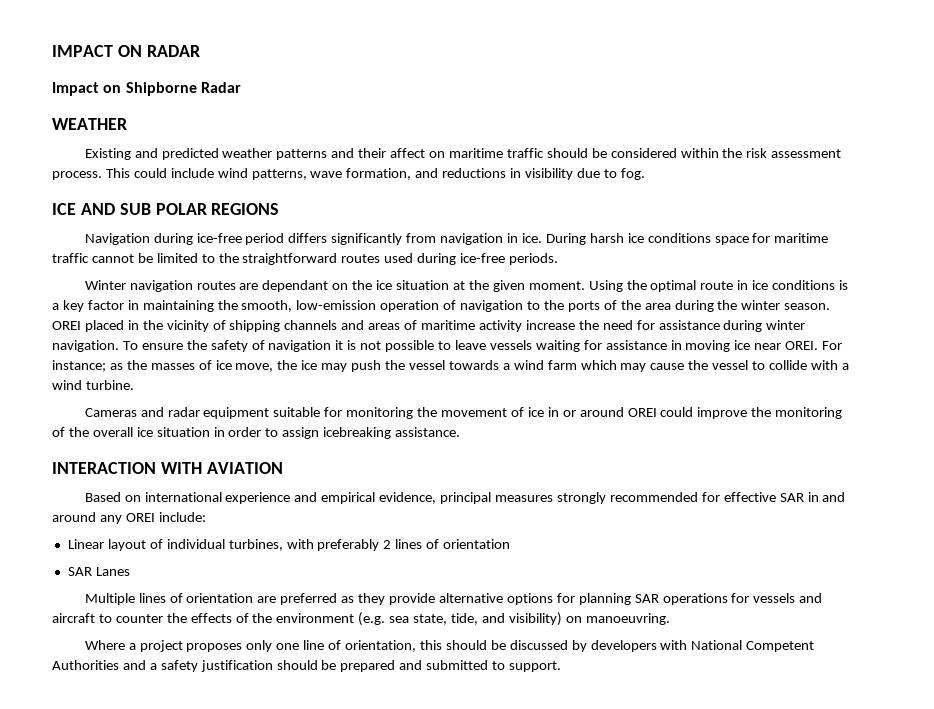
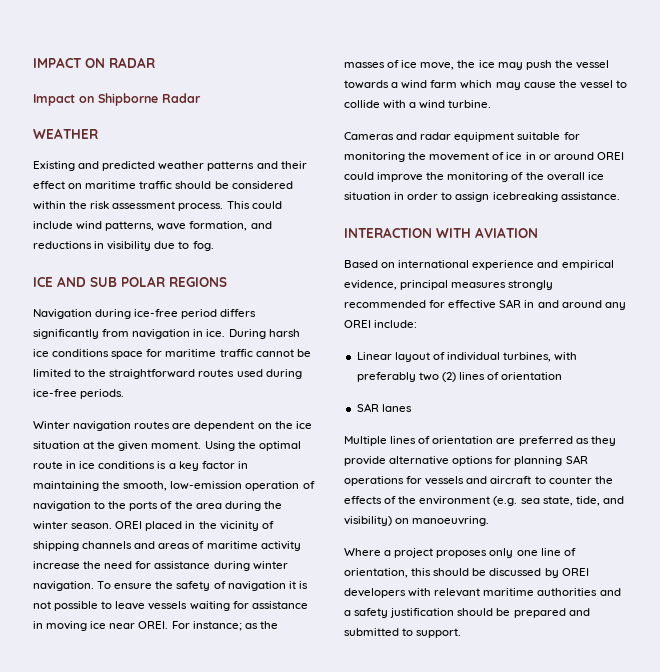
- Existing and predicted weather patterns and their affect on maritime traffic should be considered within the risk assessment process.
+ Existing and predicted weather patterns and their effect on maritime traffic should be considered within the risk assessment process.
- Winter navigation routes are dependant on the ice situation at the given moment.
+ Winter navigation routes are dependent on the ice situation at the given moment.
- Linear layout of individual turbines, with preferably 2 lines of orientation
+ Linear layout of individual turbines, with preferably two (2) lines of orientation
- SAR Lanes
+ SAR lanes
- Where a project proposes only one line of orientation, this should be discussed by developers with National Competent Authorities and a safety justification should be prepared and submitted to support.
+ Where a project proposes only one line of orientation, this should be discussed by OREI developers with relevant maritime authorities and a safety justification should be prepared and submitted to support.

